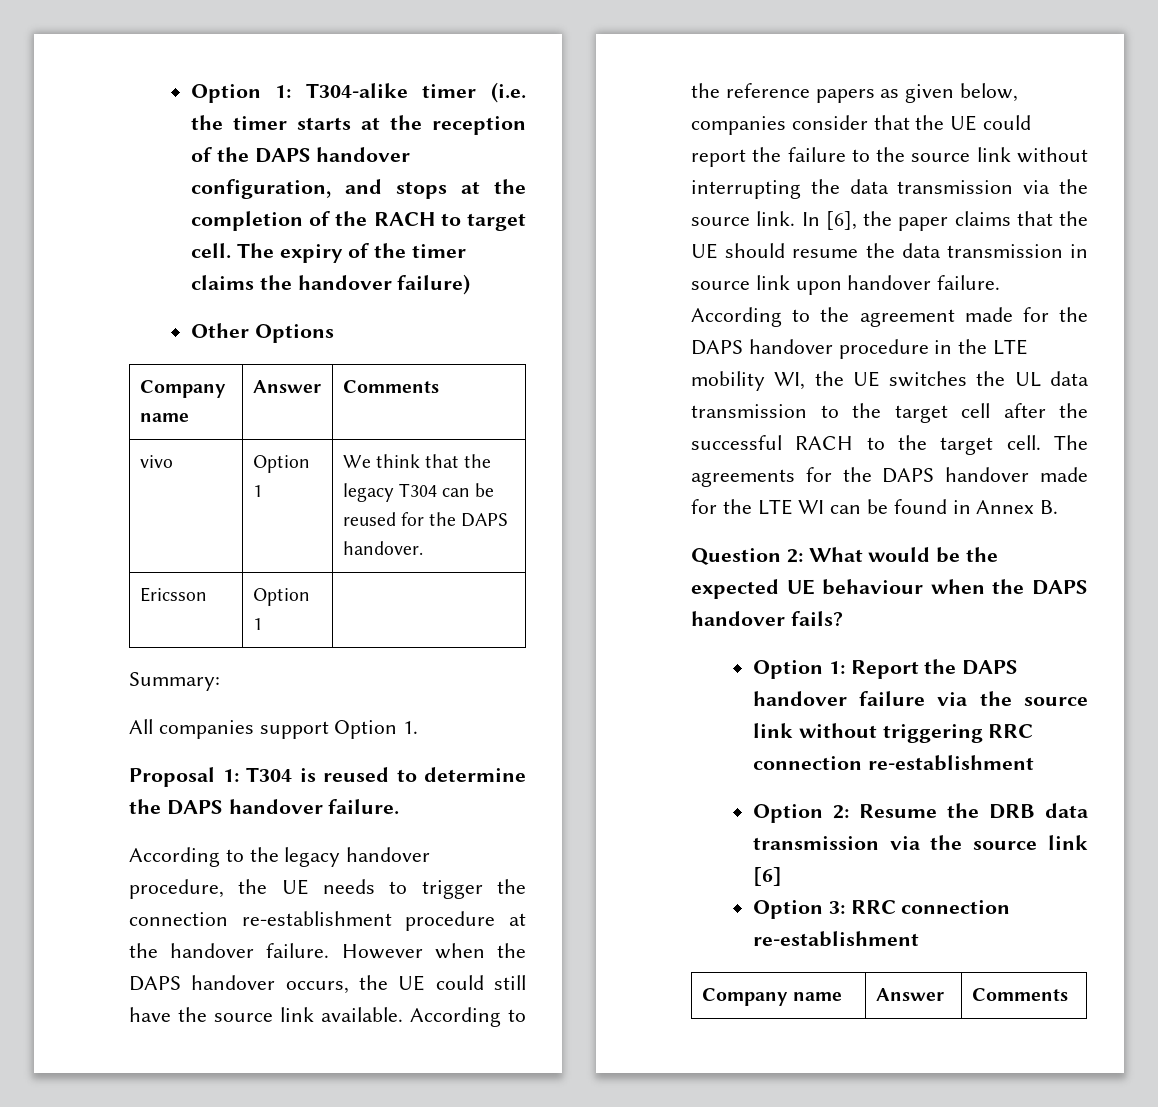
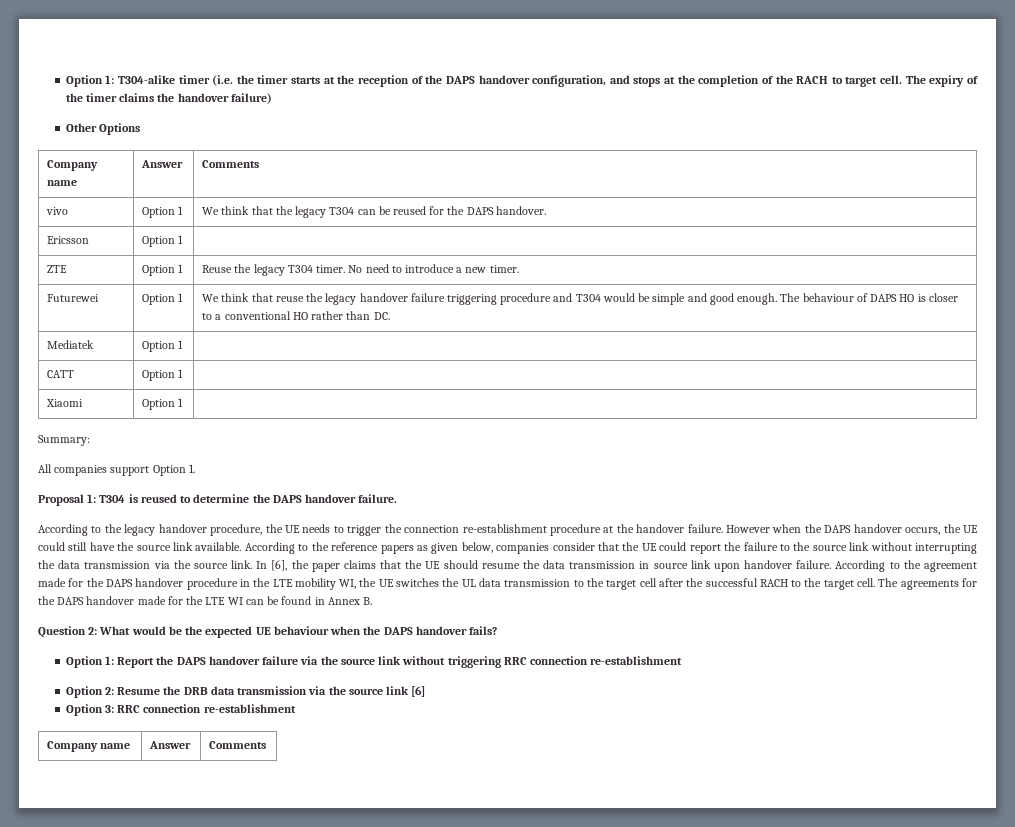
+ ZTE | Option 1 | Reuse the legacy T304 timer. No need to introduce a new timer.
+ Futurewei | Option 1 | We think that reuse the legacy handover failure triggering procedure and T304 would be simple and good enough. The behaviour of DAPS HO is closer to a conventional HO rather than DC.
+ Mediatek | Option 1 |
+ CATT | Option 1 |
+ Xiaomi | Option 1 |

